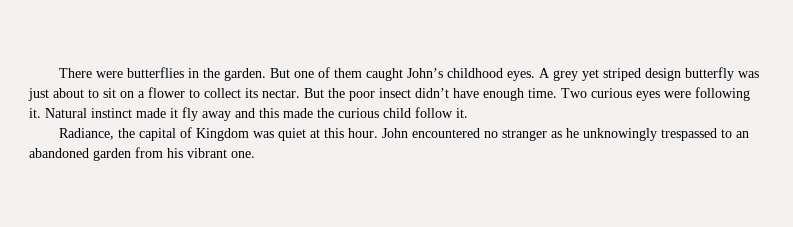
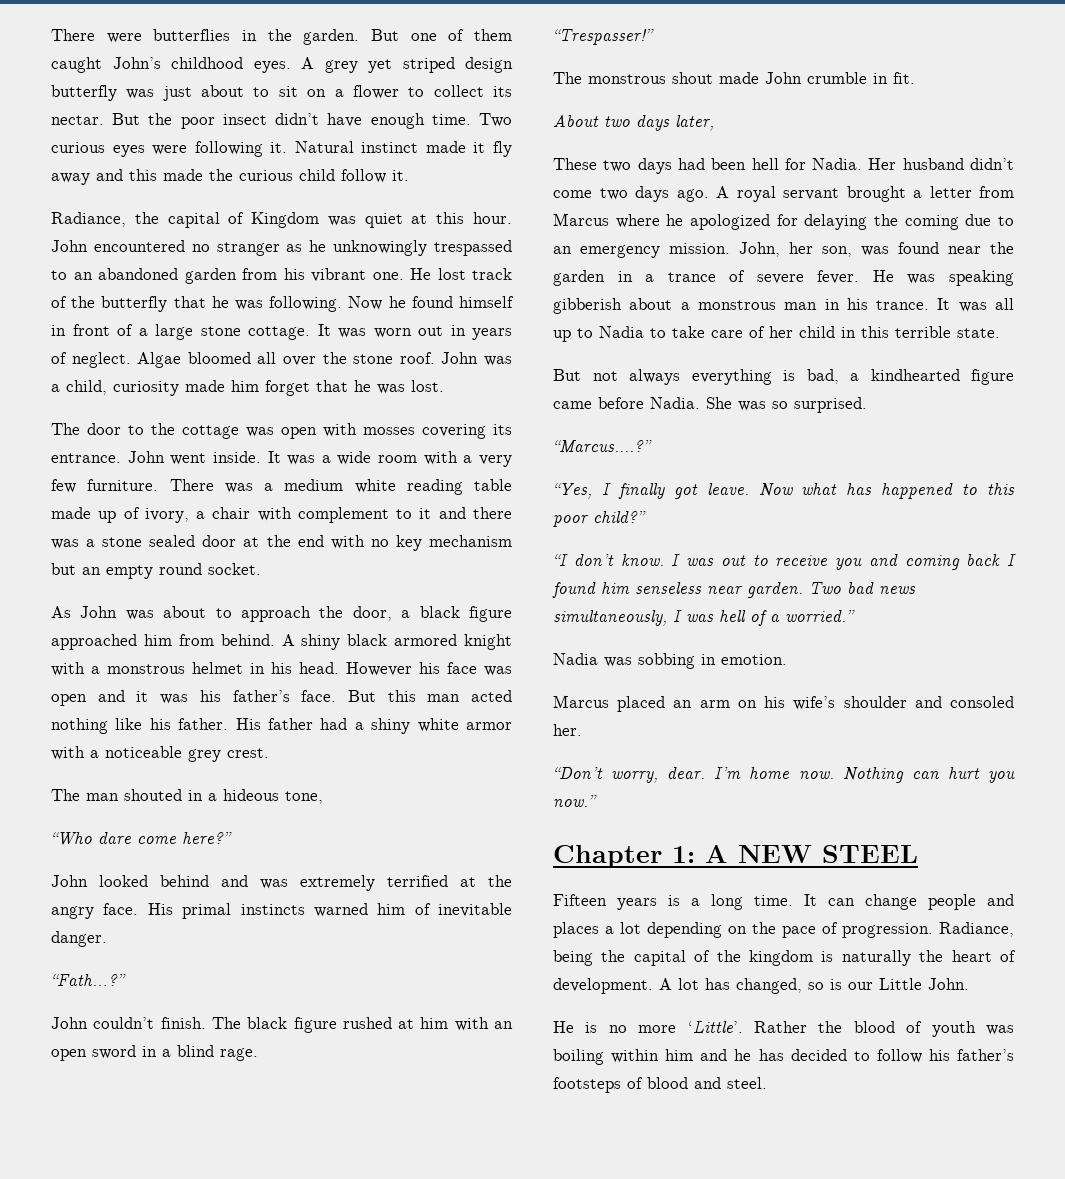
+ He lost track of the butterfly that he was following. Now he found himself in front of a large stone cottage. It was worn out in years of neglect. Algae bloomed all over the stone roof. John was a child, curiosity made him forget that he was lost.
+ The door to the cottage was open with mosses covering its entrance. John went inside. It was a wide room with a very few furniture. There was a medium white reading table made up of ivory, a chair with complement to it and there was a stone sealed door at the end with no key mechanism but an empty round socket.
+ As John was about to approach the door, a black figure approached him from behind. A shiny black armored knight with a monstrous helmet in his head. However his face was open and it was his father’s face. But this man acted nothing like his father. His father had a shiny white armor with a noticeable grey crest.
+ The man shouted in a hideous tone,
+ “Who dare come here?”
+ John looked behind and was extremely terrified at the angry face. His primal instincts warned him of inevitable danger.
+ “Fath…?”
+ John couldn’t finish. The black figure rushed at him with an open sword in a blind rage.
+ “Trespasser!”
+ The monstrous shout made John crumble in fit.
+ About two days later,
+ These two days had been hell for Nadia. Her husband didn’t come two days ago. A royal servant brought a letter from Marcus where he apologized for delaying the coming due to an emergency mission. John, her son, was found near the garden in a trance of severe fever. He was speaking gibberish about a monstrous man in his trance. It was all up to Nadia to take care of her child in this terrible state.
+ But not always everything is bad, a kindhearted figure came before Nadia. She was so surprised.
+ “Marcus....?”
+ “Yes, I finally got leave. Now what has happened to this poor child?”
+ “I don’t know. I was out to receive you and coming back I found him senseless near garden. Two bad news simultaneously, I was hell of a worried.”
+ Nadia was sobbing in emotion.
+ Marcus placed an arm on his wife’s shoulder and consoled her.
+ “Don’t worry, dear. I’m home now. Nothing can hurt you now.”
+ Chapter 1: A NEW STEEL
+ Fifteen years is a long time. It can change people and places a lot depending on the pace of progression. Radiance, being the capital of the kingdom is naturally the heart of development. A lot has changed, so is our Little John.
+ He is no more ‘Little’. Rather the blood of youth was boiling within him and he has decided to follow his father’s footsteps of blood and steel.

